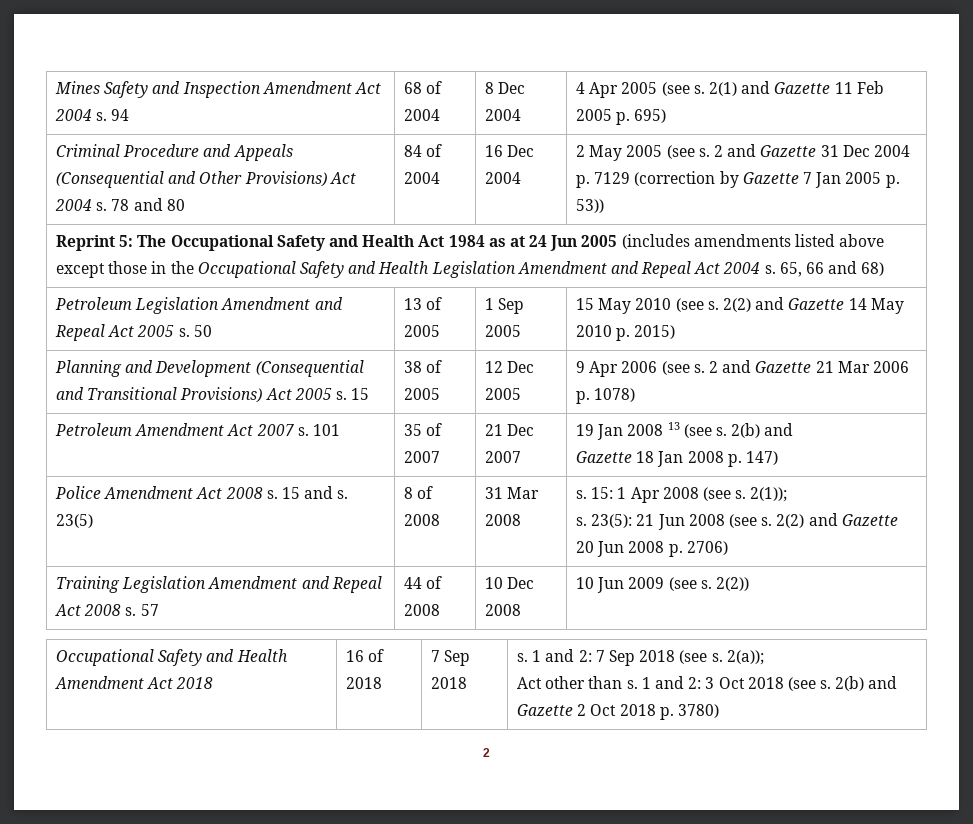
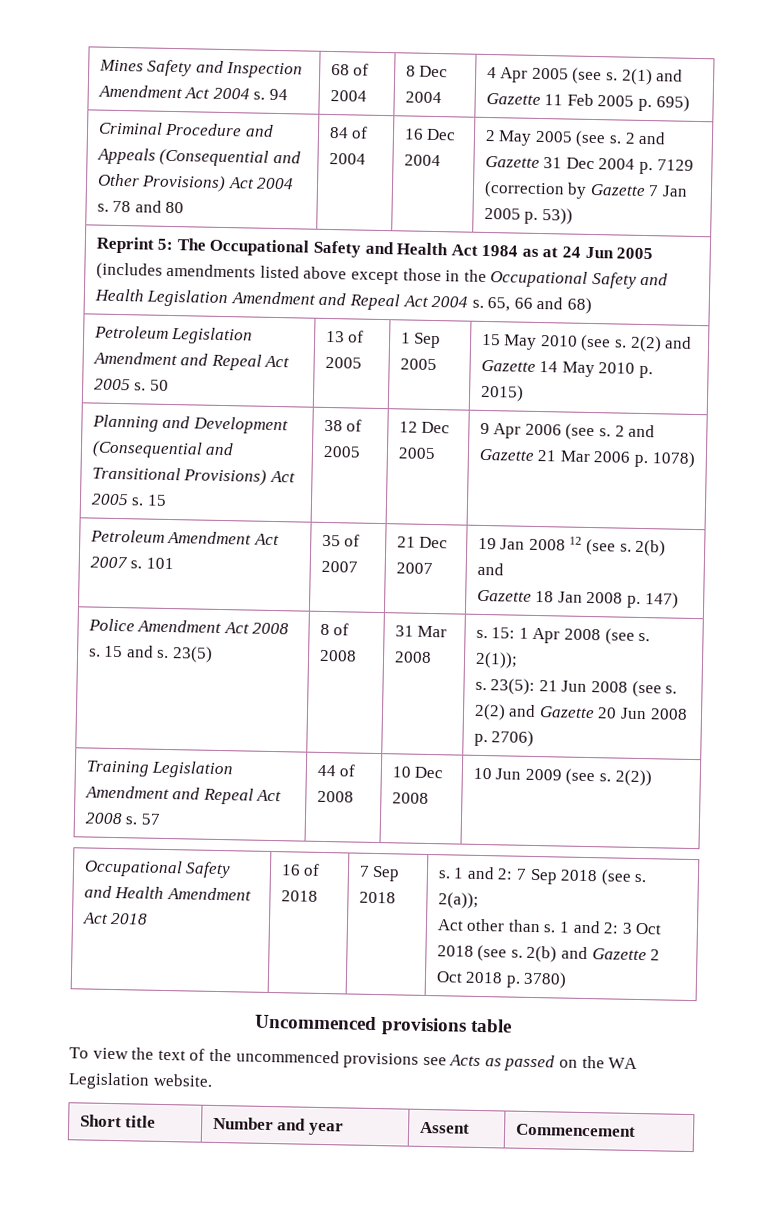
- Petroleum Amendment Act 2007 s. 101 | 35 of 2007 | 21 Dec 2007 | 19 Jan 2008 13 (see s. 2(b) and
+ Petroleum Amendment Act 2007 s. 101 | 35 of 2007 | 21 Dec 2007 | 19 Jan 2008 12 (see s. 2(b) and
  2(b) and Gazette 2 Oct 2018 p. 3780)
- 2
+ Uncommenced provisions table
+ To view the text of the uncommenced provisions see Acts as passed on the WA Legislation website.
+ Short title | Number and year | Assent | Commencement

